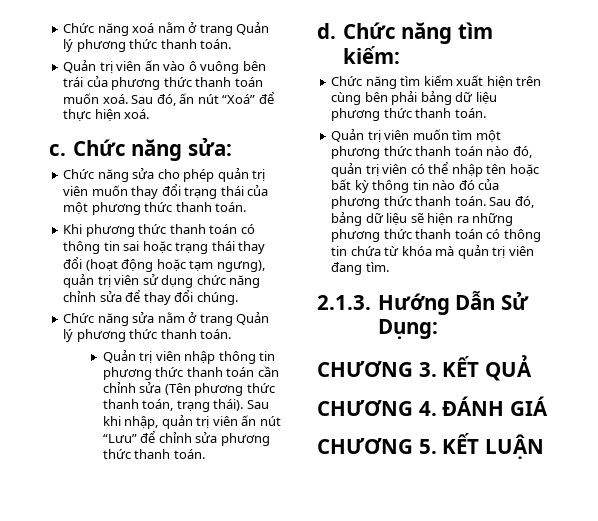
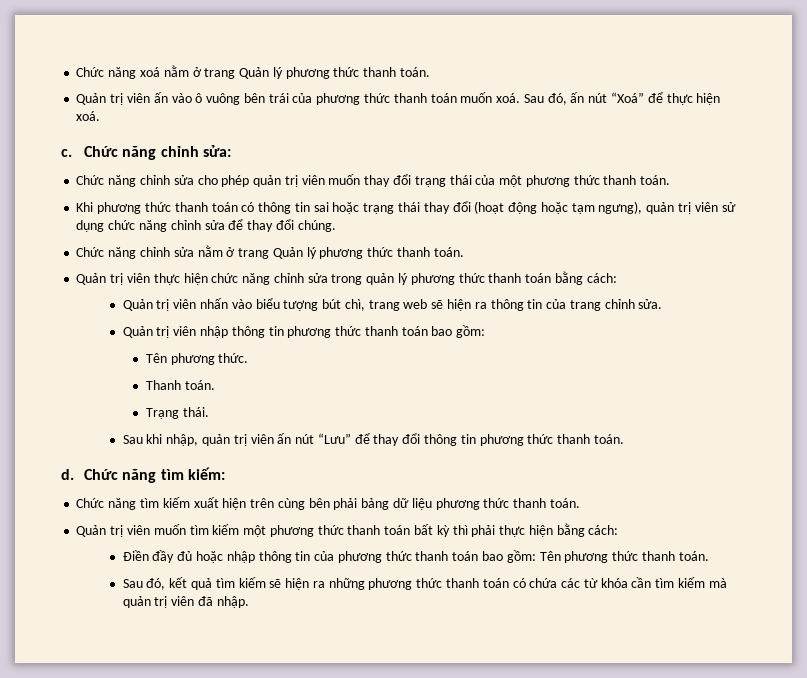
- Chức năng sửa:
+ Chức năng chỉnh sửa:
- Chức năng sửa cho phép quản trị viên muốn thay đổi trạng thái của một phương thức thanh toán.
+ Chức năng chỉnh sửa cho phép quản trị viên muốn thay đổi trạng thái của một phương thức thanh toán.
- Chức năng sửa nằm ở trang Quản lý phương thức thanh toán.
+ Chức năng chỉnh sửa nằm ở trang Quản lý phương thức thanh toán.
+ Quản trị viên thực hiện chức năng chỉnh sửa trong quản lý phương thức thanh toán bằng cách:
+ Quản trị viên nhấn vào biểu tượng bút chì, trang web sẽ hiện ra thông tin của trang chỉnh sửa.
- Quản trị viên nhập thông tin phương thức thanh toán cần chỉnh sửa (Tên phương thức thanh toán, trạng thái). Sau khi nhập, quản trị viên ấn nút “Lưu” để chỉnh sửa phương thức thanh toán.
+ Quản trị viên nhập thông tin phương thức thanh toán bao gồm:
+ Tên phương thức.
+ Thanh toán.
+ Trạng thái.
+ Sau khi nhập, quản trị viên ấn nút “Lưu” để thay đổi thông tin phương thức thanh toán.
- Quản trị viên muốn tìm một phương thức thanh toán nào đó, quản trị viên có thể nhập tên hoặc bất kỳ thông tin nào đó của phương thức thanh toán. Sau đó, bảng dữ liệu sẽ hiện ra những phương thức thanh toán có thông tin chứa từ khóa mà quản trị viên đang tìm.
- 2.1.3. Hướng Dẫn Sử Dụng:
- CHƯƠNG 3. KẾT QUẢ
- CHƯƠNG 4. ĐÁNH GIÁ
- CHƯƠNG 5. KẾT LUẬN
+ Quản trị viên muốn tìm kiếm một phương thức thanh toán bất kỳ thì phải thực hiện bằng cách:
+ Điền đầy đủ hoặc nhập thông tin của phương thức thanh toán bao gồm: Tên phương thức thanh toán.
+ Sau đó, kết quả tìm kiếm sẽ hiện ra những phương thức thanh toán có chứa các từ khóa cần tìm kiếm mà quản trị viên đã nhập.

